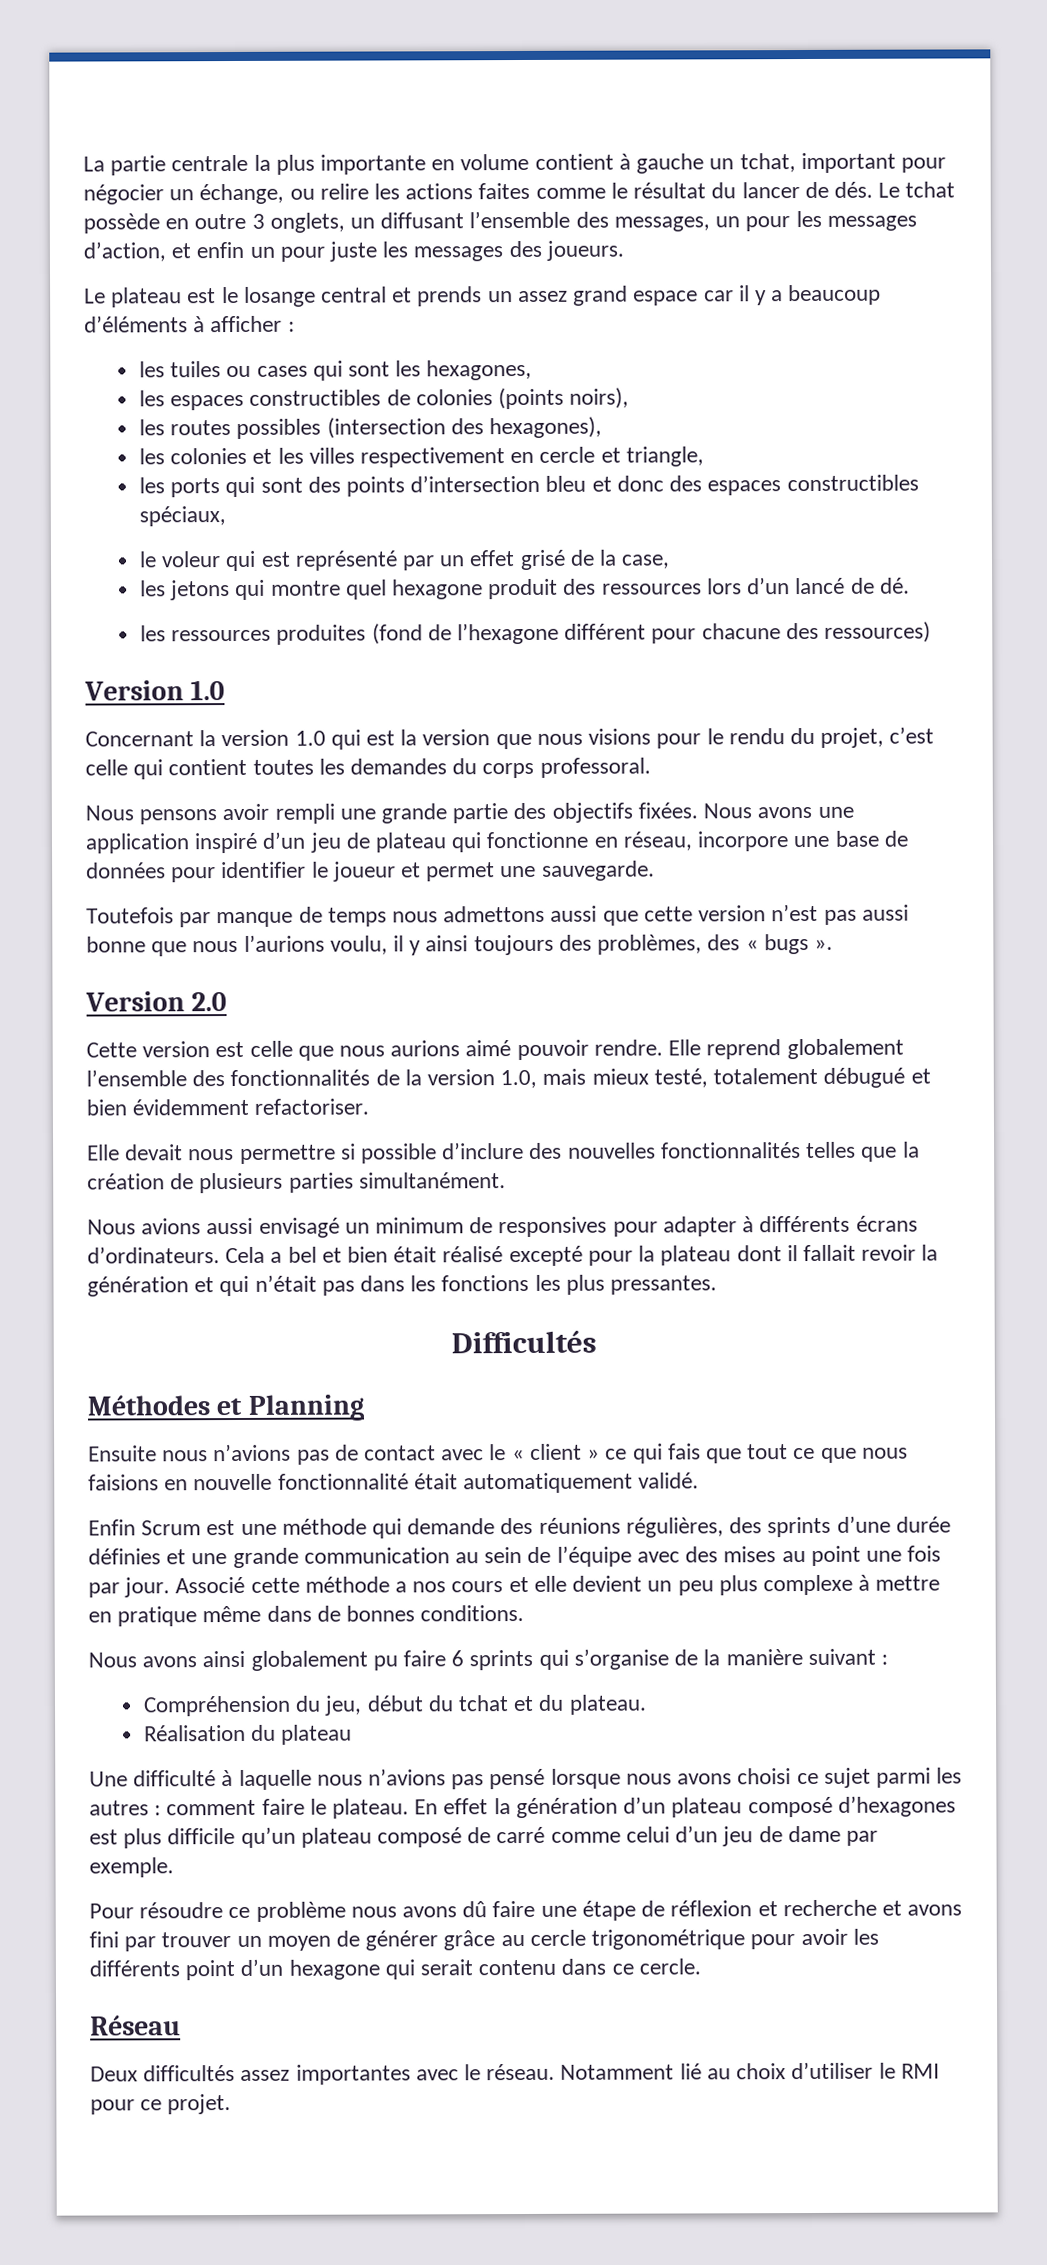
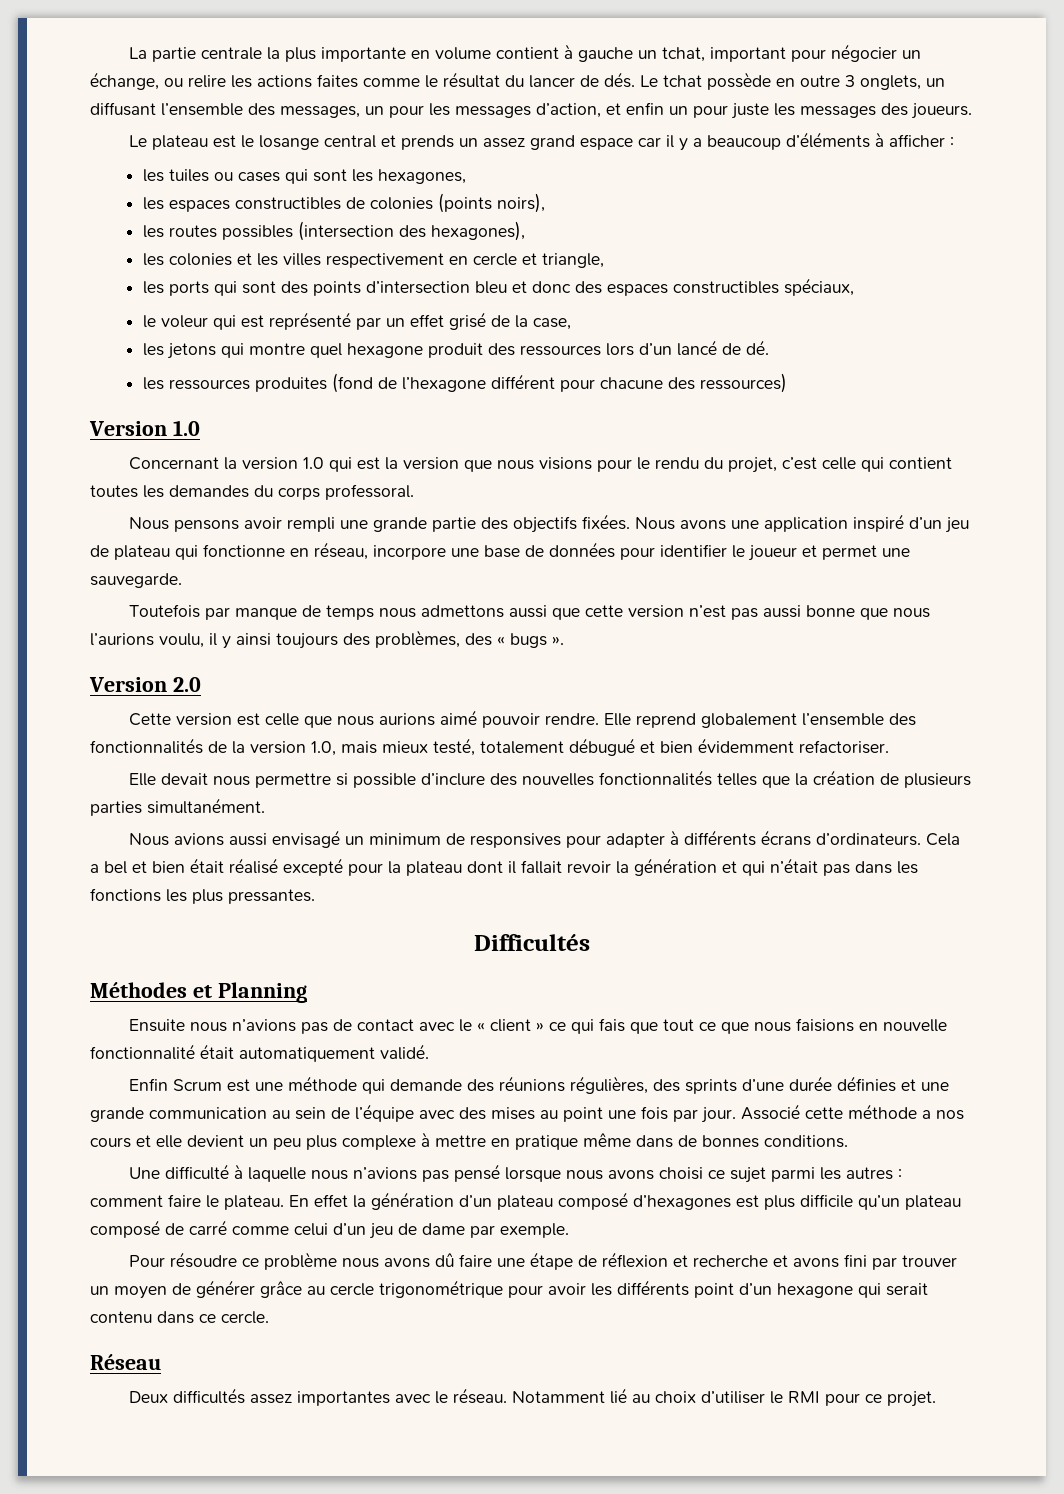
- Nous avons ainsi globalement pu faire 6 sprints qui s’organise de la manière suivant :
- Compréhension du jeu, début du tchat et du plateau.
- Réalisation du plateau

